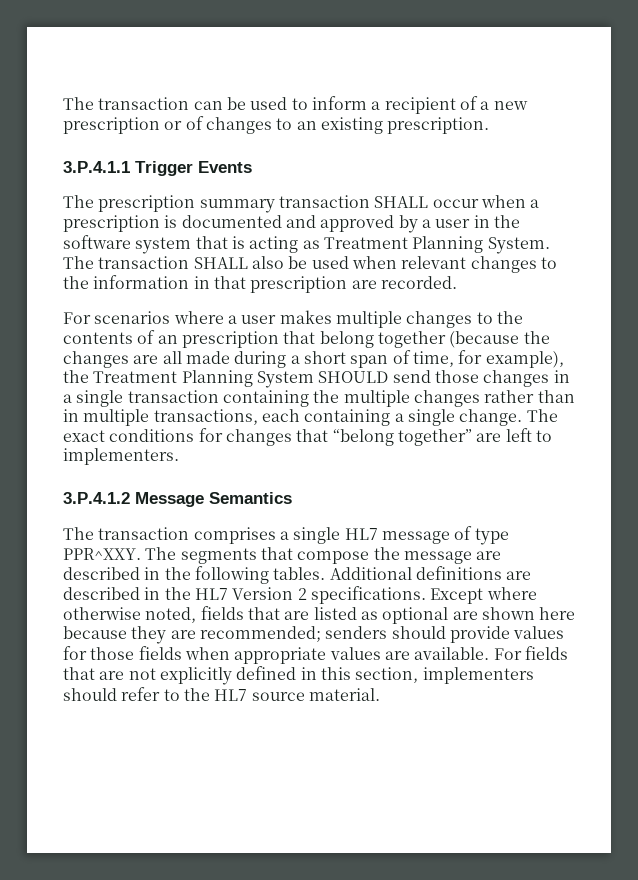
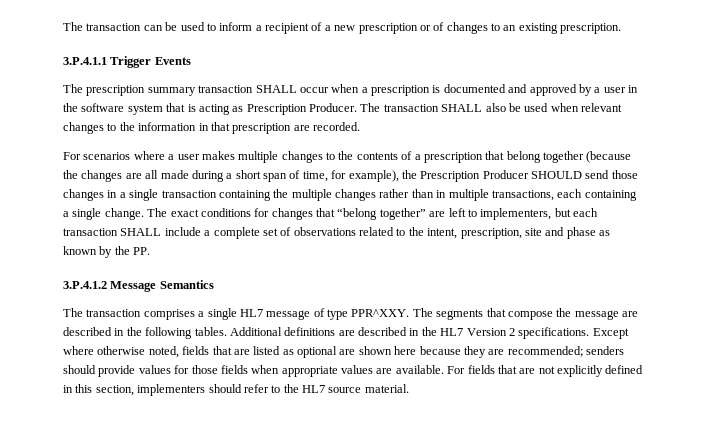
- The prescription summary transaction SHALL occur when a prescription is documented and approved by a user in the software system that is acting as Treatment Planning System.
+ The prescription summary transaction SHALL occur when a prescription is documented and approved by a user in the software system that is acting as Prescription Producer.
- For scenarios where a user makes multiple changes to the contents of an prescription that belong together (because the changes are all made during a short span of time, for example), the Treatment Planning System SHOULD send those changes in a single transaction containing the multiple changes rather than in multiple transactions, each containing a single change.
+ For scenarios where a user makes multiple changes to the contents of a prescription that belong together (because the changes are all made during a short span of time, for example), the Prescription Producer SHOULD send those changes in a single transaction containing the multiple changes rather than in multiple transactions, each containing a single change.
- The exact conditions for changes that “belong together” are left to implementers.
+ The exact conditions for changes that “belong together” are left to implementers, but each transaction SHALL include a complete set of observations related to the intent, prescription, site and phase as known by the PP.

